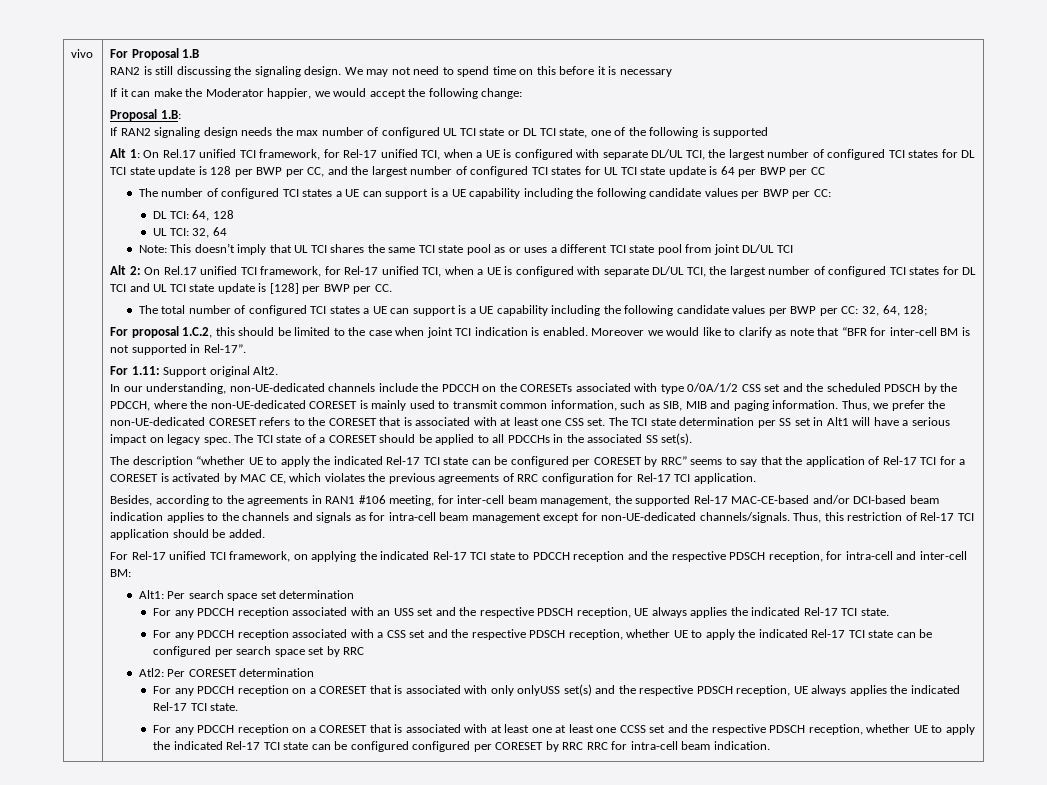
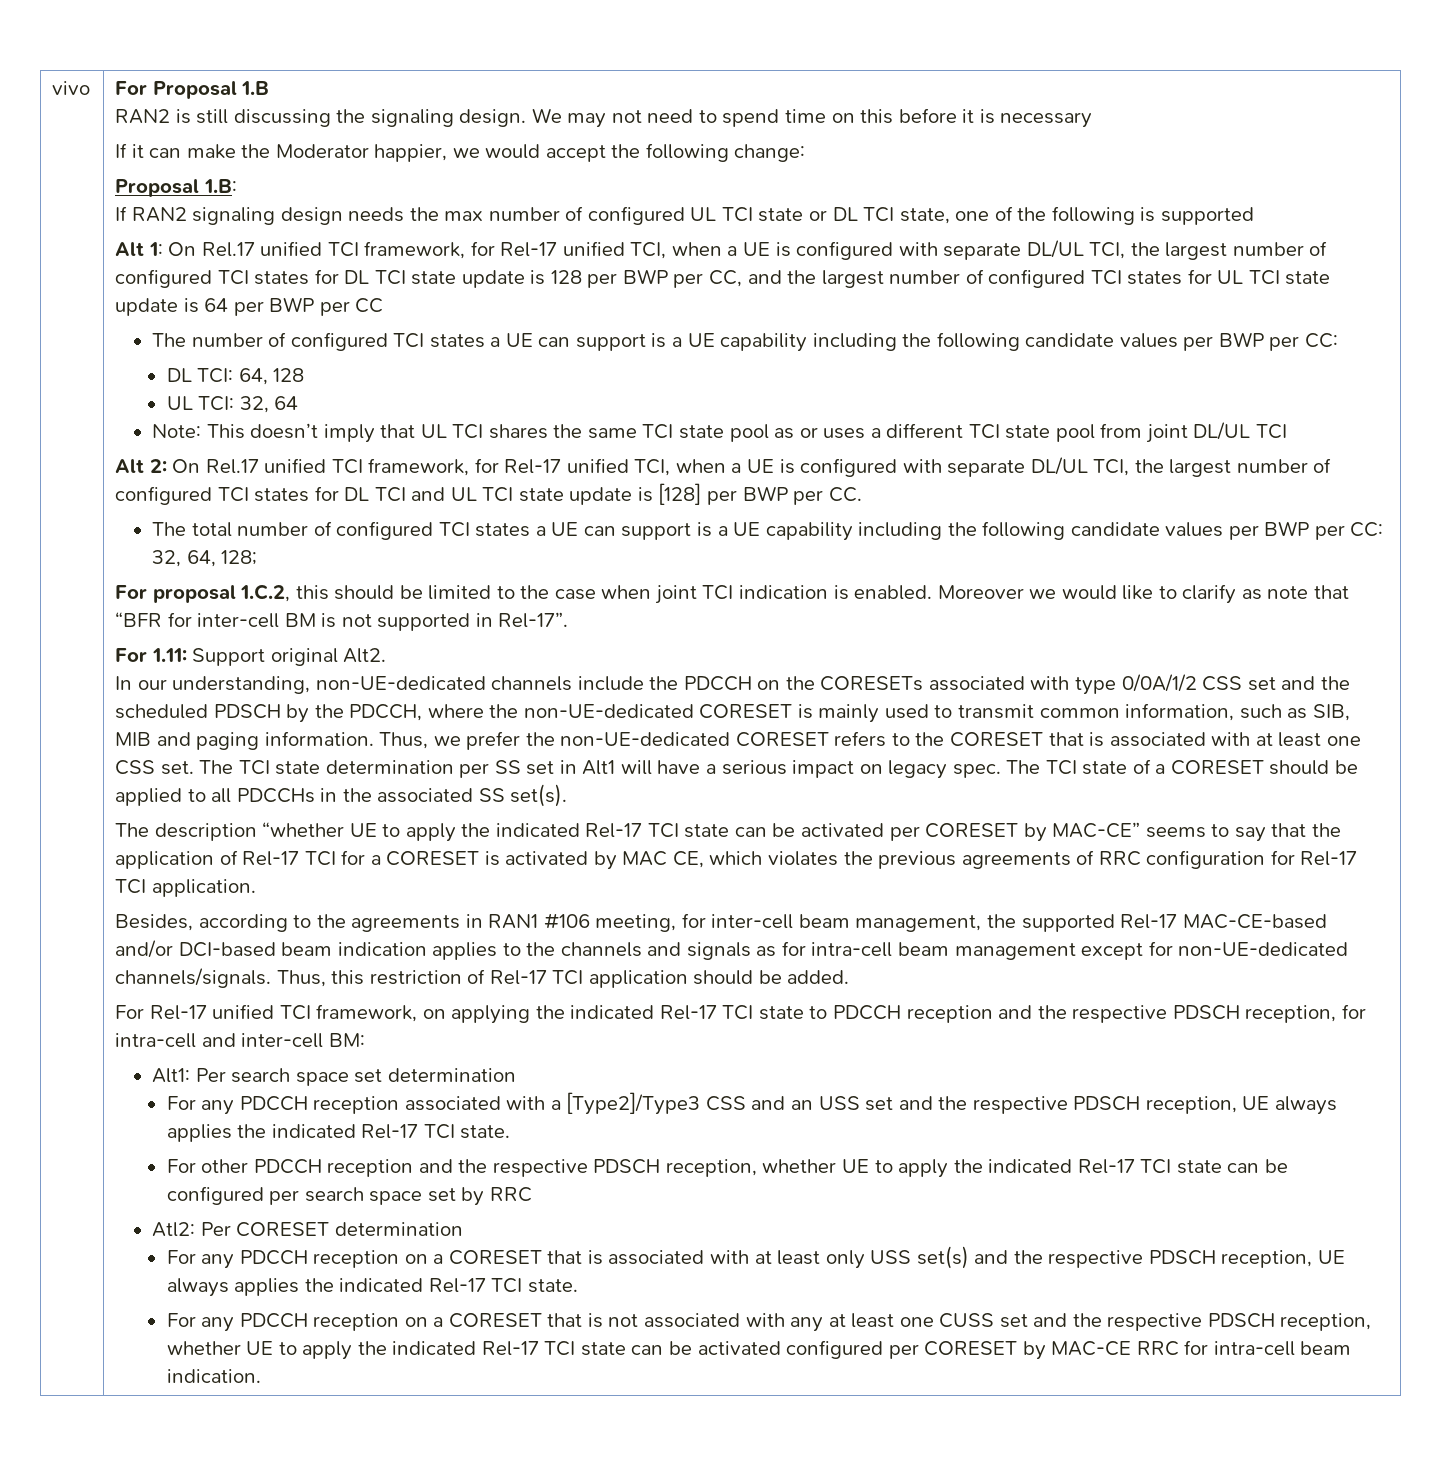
- The description “whether UE to apply the indicated Rel-17 TCI state can be configured per CORESET by RRC” seems to say that the application of Rel-17 TCI for a CORESET is activated by MAC CE, which violates the previous agreements of RRC configuration for Rel-17 TCI application.
+ The description “whether UE to apply the indicated Rel-17 TCI state can be activated per CORESET by MAC-CE” seems to say that the application of Rel-17 TCI for a CORESET is activated by MAC CE, which violates the previous agreements of RRC configuration for Rel-17 TCI application.
- For any PDCCH reception associated with an USS set and the respective PDSCH reception, UE always applies the indicated Rel-17 TCI state.
+ For any PDCCH reception associated with a [Type2]/Type3 CSS and an USS set and the respective PDSCH reception, UE always applies the indicated Rel-17 TCI state.
- For any PDCCH reception associated with a CSS set and the respective PDSCH reception, whether UE to apply the indicated Rel-17 TCI state can be configured per search space set by RRC
+ For other PDCCH reception and the respective PDSCH reception, whether UE to apply the indicated Rel-17 TCI state can be configured per search space set by RRC
- For any PDCCH reception on a CORESET that is associated with only onlyUSS set(s) and the respective PDSCH reception, UE always applies the indicated Rel-17 TCI state.
+ For any PDCCH reception on a CORESET that is associated with at least only USS set(s) and the respective PDSCH reception, UE always applies the indicated Rel-17 TCI state.
- For any PDCCH reception on a CORESET that is associated with at least one at least one CCSS set and the respective PDSCH reception, whether UE to apply the indicated Rel-17 TCI state can be configured configured per CORESET by RRC RRC for intra-cell beam indication.
+ For any PDCCH reception on a CORESET that is not associated with any at least one CUSS set and the respective PDSCH reception, whether UE to apply the indicated Rel-17 TCI state can be activated configured per CORESET by MAC-CE RRC for intra-cell beam indication.

